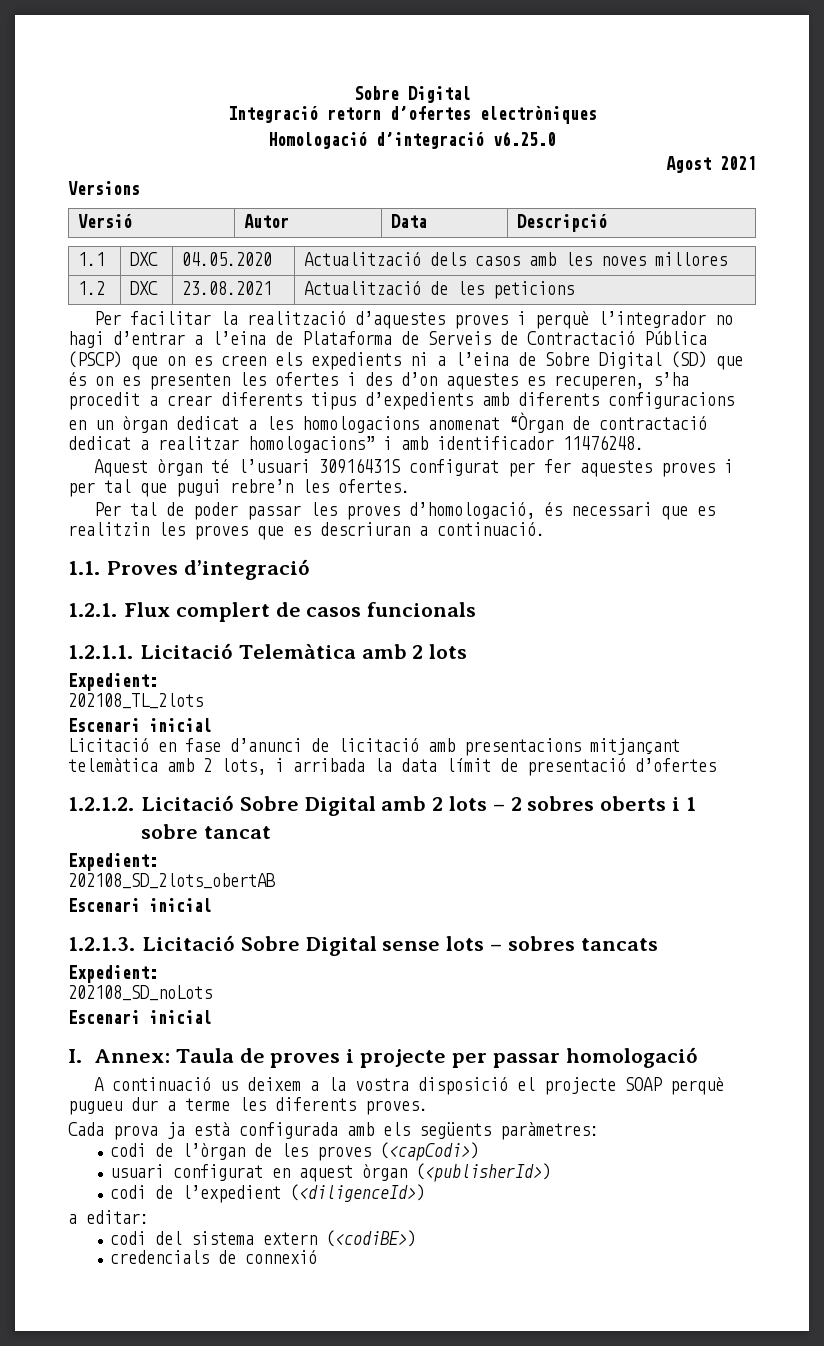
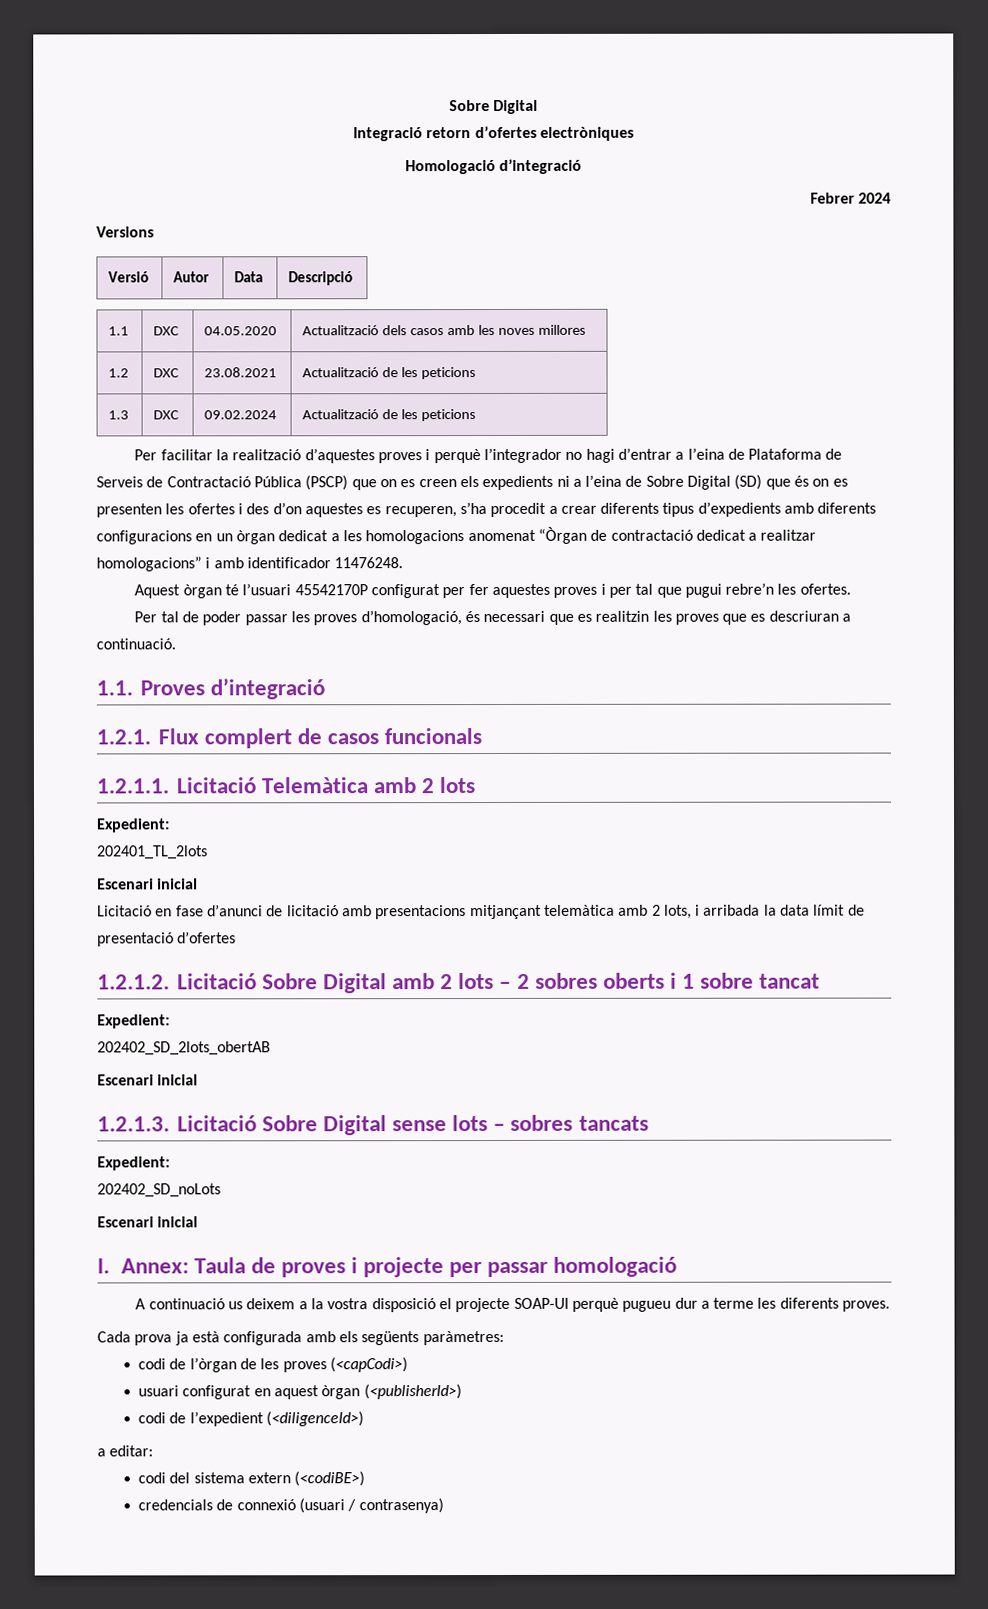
- Homologació d’integració v6.25.0
- Agost 2021
+ Homologació d’integració
+ Febrer 2024
+ 1.3 | DXC | 09.02.2024 | Actualització de les peticions
- Aquest òrgan té l’usuari 30916431S configurat per fer aquestes proves i per tal que pugui rebre’n les ofertes.
+ Aquest òrgan té l’usuari 45542170P configurat per fer aquestes proves i per tal que pugui rebre’n les ofertes.
- 202108_TL_2lots
+ 202401_TL_2lots
- 202108_SD_2lots_obertAB
+ 202402_SD_2lots_obertAB
- 202108_SD_noLots
+ 202402_SD_noLots
- A continuació us deixem a la vostra disposició el projecte SOAP perquè pugueu dur a terme les diferents proves.
+ A continuació us deixem a la vostra disposició el projecte SOAP-UI perquè pugueu dur a terme les diferents proves.
- credencials de connexió
+ credencials de connexió (usuari / contrasenya)

